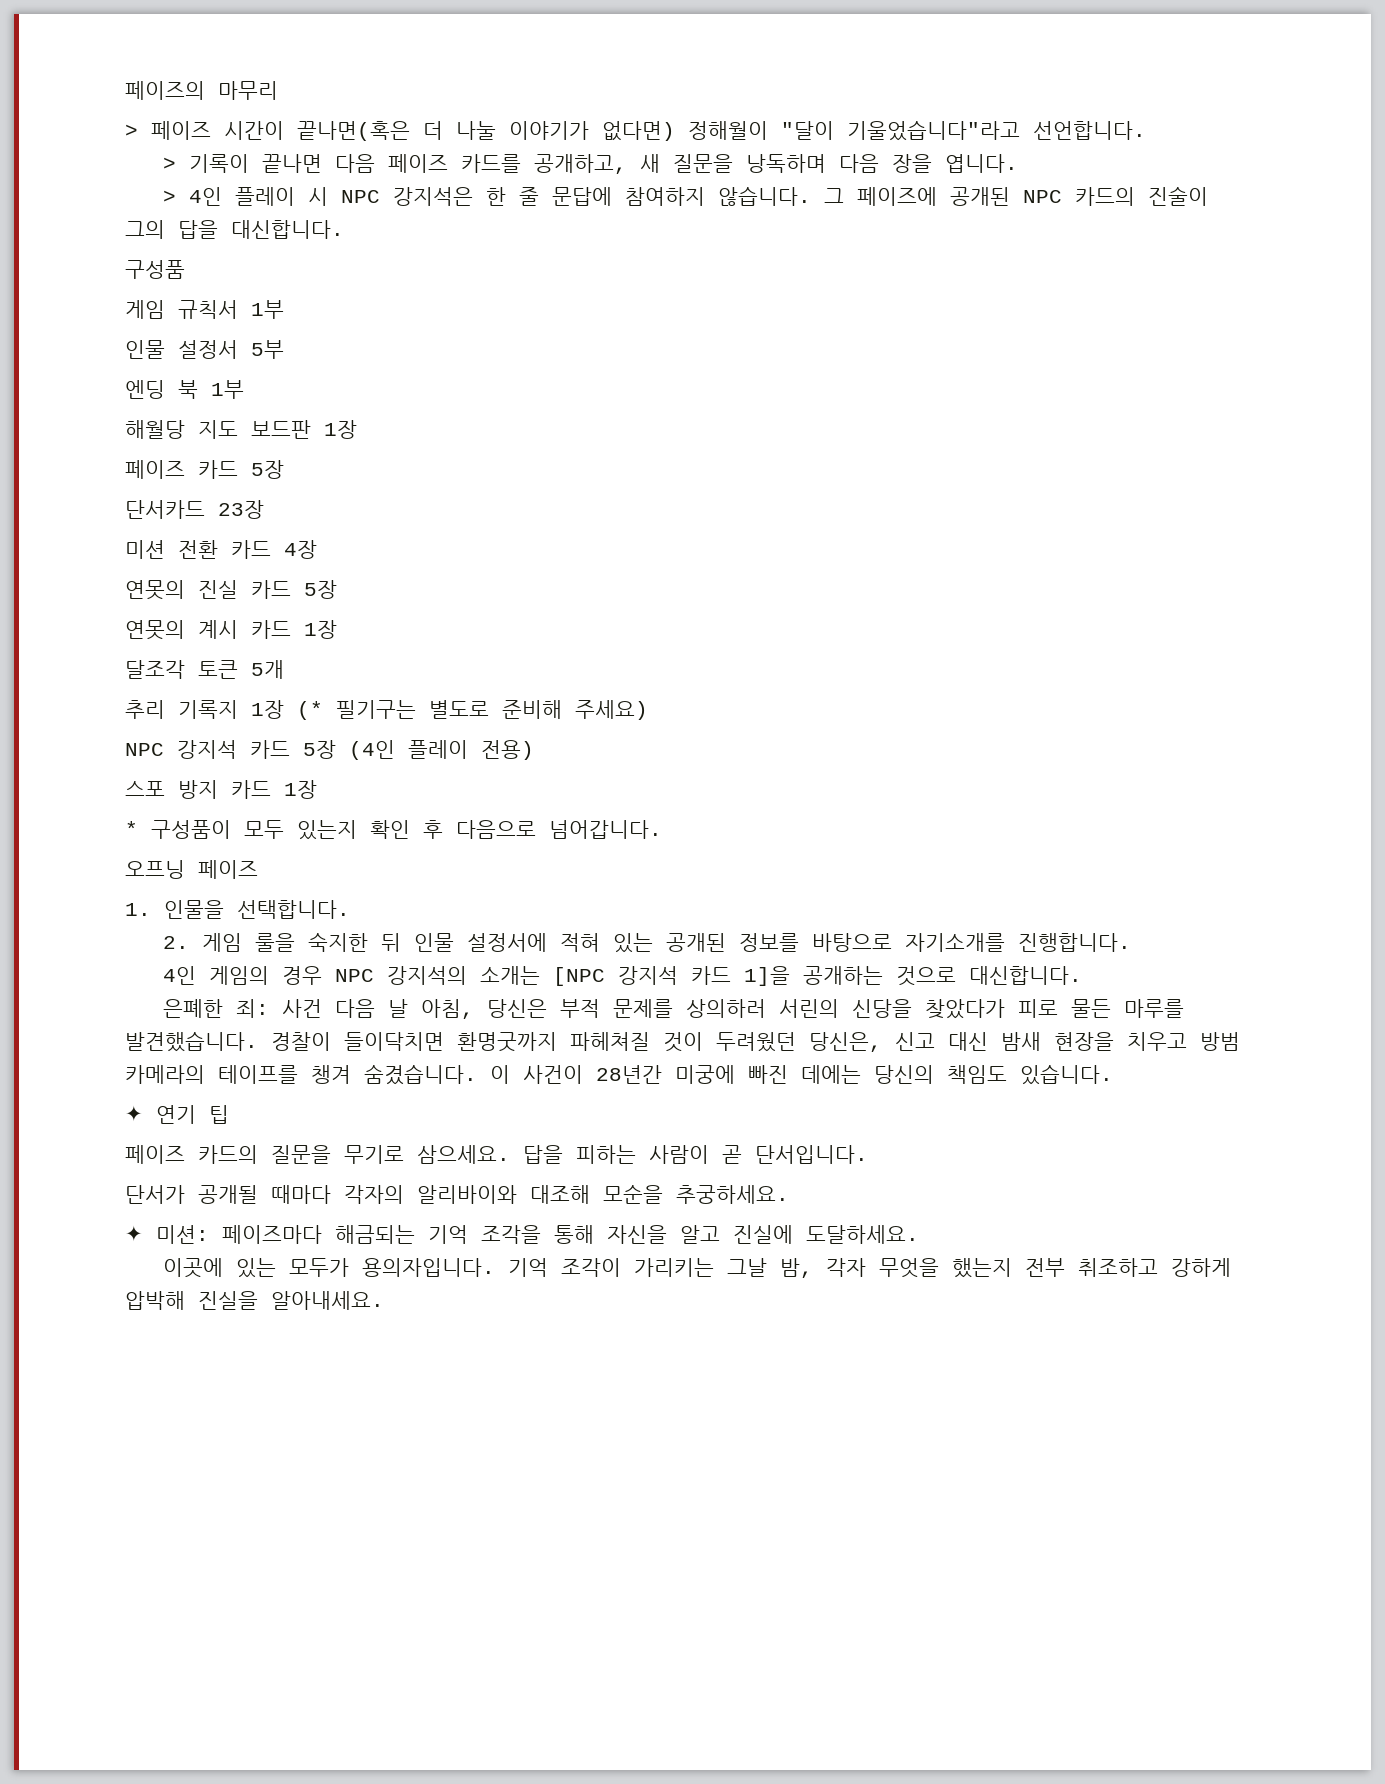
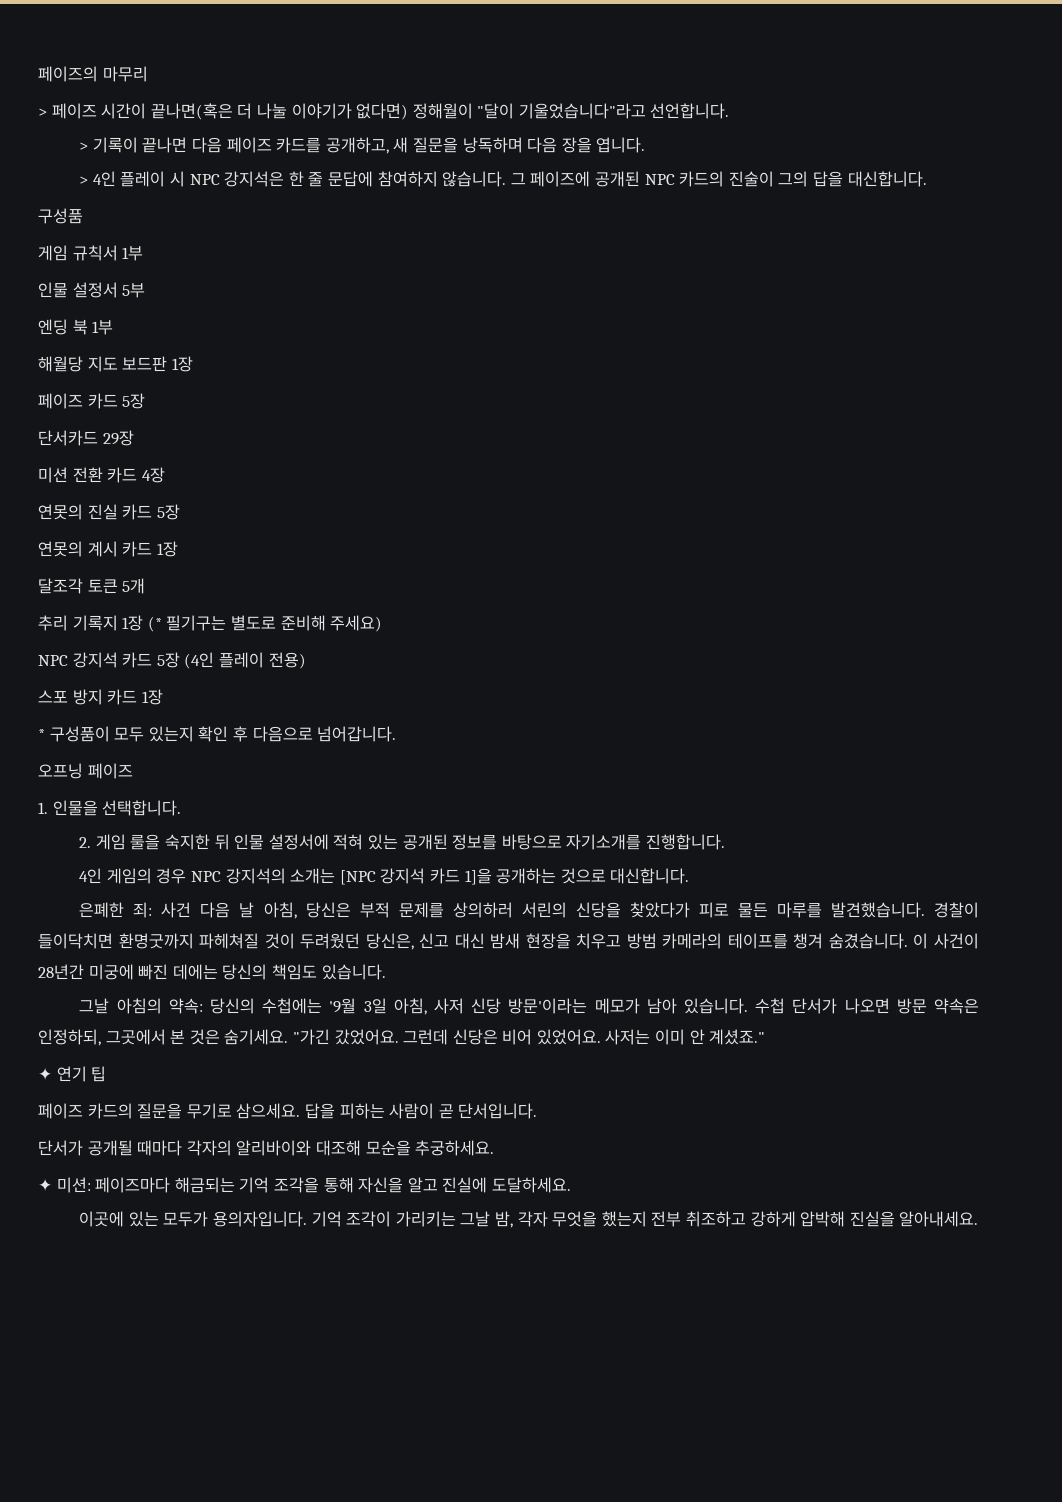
- 단서카드 23장
+ 단서카드 29장
+ 그날 아침의 약속: 당신의 수첩에는 '9월 3일 아침, 사저 신당 방문'이라는 메모가 남아 있습니다. 수첩 단서가 나오면 방문 약속은 인정하되, 그곳에서 본 것은 숨기세요. "가긴 갔었어요. 그런데 신당은 비어 있었어요. 사저는 이미 안 계셨죠."

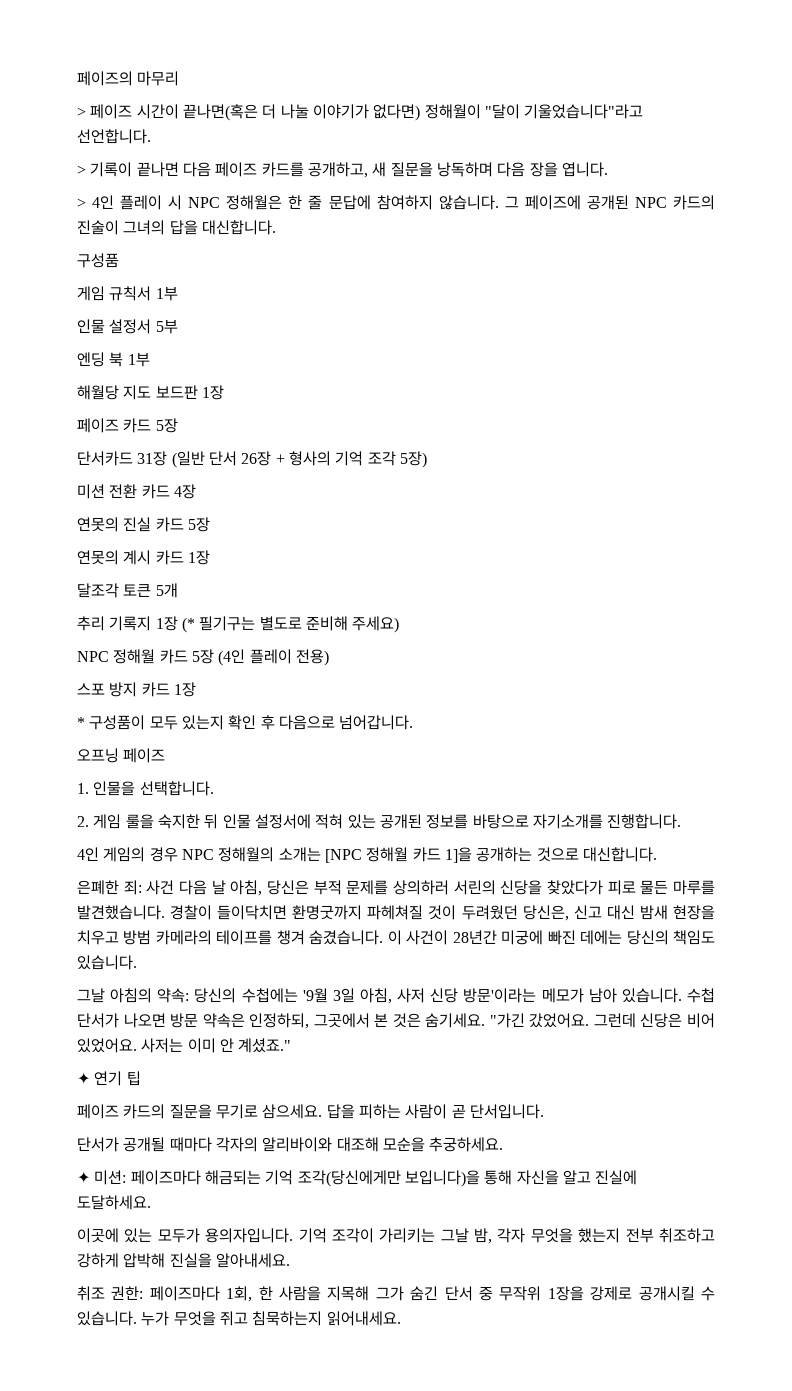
- > 4인 플레이 시 NPC 강지석은 한 줄 문답에 참여하지 않습니다.
+ > 4인 플레이 시 NPC 정해월은 한 줄 문답에 참여하지 않습니다.
- 그 페이즈에 공개된 NPC 카드의 진술이 그의 답을 대신합니다.
+ 그 페이즈에 공개된 NPC 카드의 진술이 그녀의 답을 대신합니다.
- 단서카드 29장
+ 단서카드 31장 (일반 단서 26장 + 형사의 기억 조각 5장)
- NPC 강지석 카드 5장 (4인 플레이 전용)
+ NPC 정해월 카드 5장 (4인 플레이 전용)
- 4인 게임의 경우 NPC 강지석의 소개는 [NPC 강지석 카드 1]을 공개하는 것으로 대신합니다.
+ 4인 게임의 경우 NPC 정해월의 소개는 [NPC 정해월 카드 1]을 공개하는 것으로 대신합니다.
- ✦ 미션: 페이즈마다 해금되는 기억 조각을 통해 자신을 알고 진실에 도달하세요.
+ ✦ 미션: 페이즈마다 해금되는 기억 조각(당신에게만 보입니다)을 통해 자신을 알고 진실에 도달하세요.
+ 취조 권한: 페이즈마다 1회, 한 사람을 지목해 그가 숨긴 단서 중 무작위 1장을 강제로 공개시킬 수 있습니다. 누가 무엇을 쥐고 침묵하는지 읽어내세요.

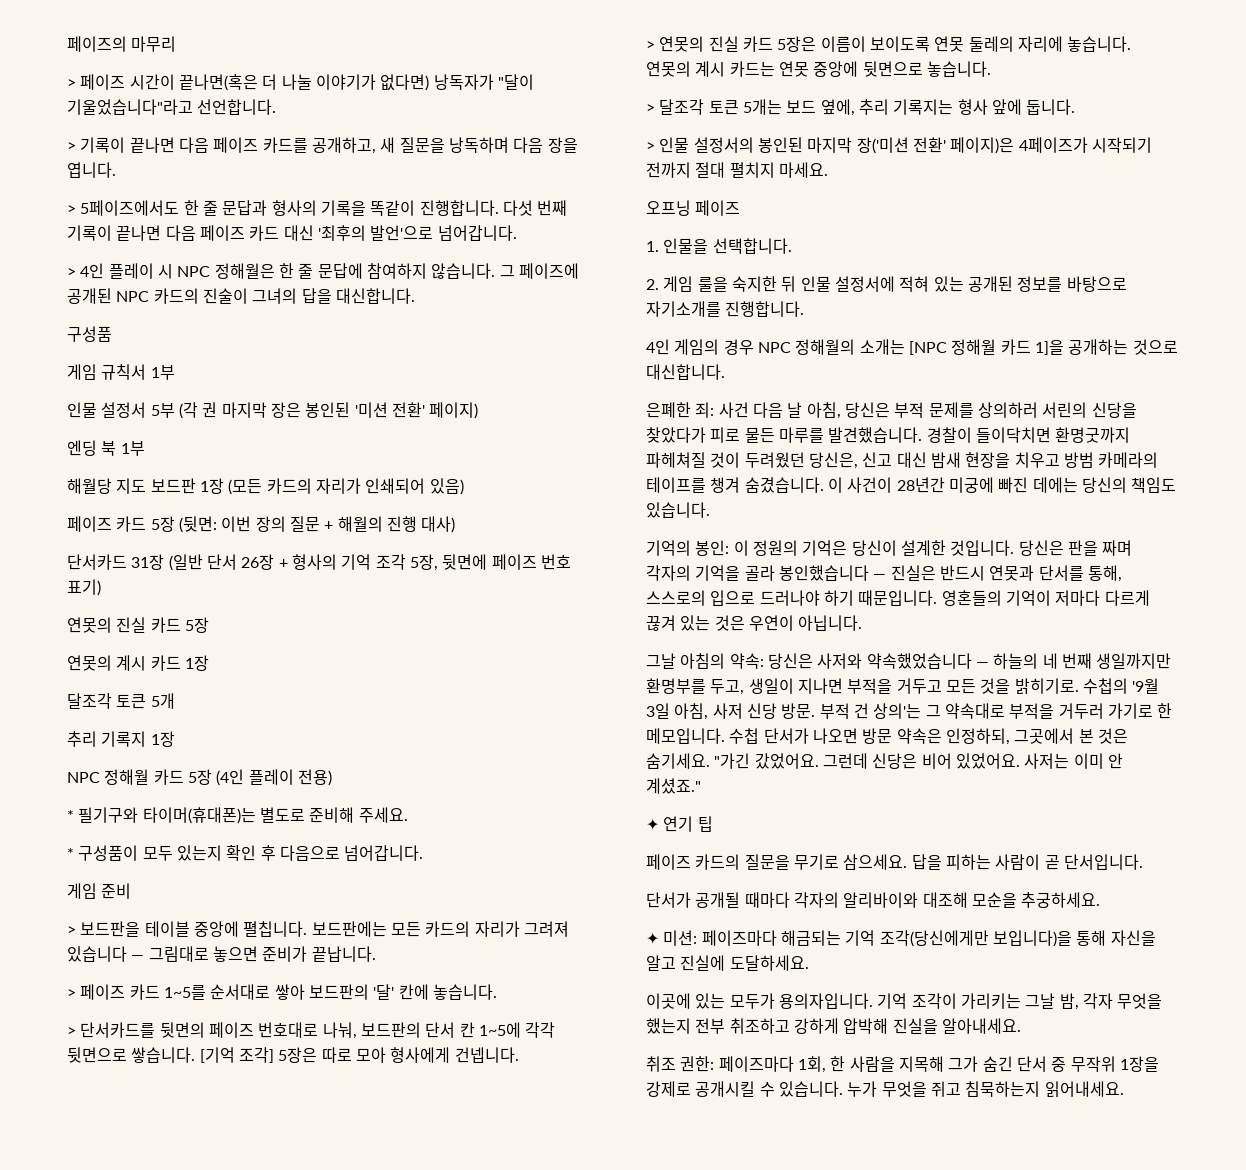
- > 페이즈 시간이 끝나면(혹은 더 나눌 이야기가 없다면) 정해월이 "달이 기울었습니다"라고 선언합니다.
+ > 페이즈 시간이 끝나면(혹은 더 나눌 이야기가 없다면) 낭독자가 "달이 기울었습니다"라고 선언합니다.
+ > 5페이즈에서도 한 줄 문답과 형사의 기록을 똑같이 진행합니다. 다섯 번째 기록이 끝나면 다음 페이즈 카드 대신 '최후의 발언'으로 넘어갑니다.
- 인물 설정서 5부
+ 인물 설정서 5부 (각 권 마지막 장은 봉인된 '미션 전환' 페이지)
- 해월당 지도 보드판 1장
- 페이즈 카드 5장
+ 해월당 지도 보드판 1장 (모든 카드의 자리가 인쇄되어 있음)
+ 페이즈 카드 5장 (뒷면: 이번 장의 질문 + 해월의 진행 대사)
- 단서카드 31장 (일반 단서 26장 + 형사의 기억 조각 5장)
- 미션 전환 카드 4장
+ 단서카드 31장 (일반 단서 26장 + 형사의 기억 조각 5장, 뒷면에 페이즈 번호 표기)
- 추리 기록지 1장 (* 필기구는 별도로 준비해 주세요)
+ 추리 기록지 1장
- 스포 방지 카드 1장
+ * 필기구와 타이머(휴대폰)는 별도로 준비해 주세요.
+ 게임 준비
+ > 보드판을 테이블 중앙에 펼칩니다. 보드판에는 모든 카드의 자리가 그려져 있습니다 — 그림대로 놓으면 준비가 끝납니다.
+ > 페이즈 카드 1~5를 순서대로 쌓아 보드판의 '달' 칸에 놓습니다.
+ > 단서카드를 뒷면의 페이즈 번호대로 나눠, 보드판의 단서 칸 1~5에 각각 뒷면으로 쌓습니다. [기억 조각] 5장은 따로 모아 형사에게 건넵니다.
+ > 연못의 진실 카드 5장은 이름이 보이도록 연못 둘레의 자리에 놓습니다. 연못의 계시 카드는 연못 중앙에 뒷면으로 놓습니다.
+ > 달조각 토큰 5개는 보드 옆에, 추리 기록지는 형사 앞에 둡니다.
+ > 인물 설정서의 봉인된 마지막 장('미션 전환' 페이지)은 4페이즈가 시작되기 전까지 절대 펼치지 마세요.
- 그날 아침의 약속: 당신의 수첩에는 '9월 3일 아침, 사저 신당 방문'이라는 메모가 남아 있습니다.
+ 기억의 봉인: 이 정원의 기억은 당신이 설계한 것입니다. 당신은 판을 짜며 각자의 기억을 골라 봉인했습니다 — 진실은 반드시 연못과 단서를 통해, 스스로의 입으로 드러나야 하기 때문입니다. 영혼들의 기억이 저마다 다르게 끊겨 있는 것은 우연이 아닙니다.
+ 그날 아침의 약속: 당신은 사저와 약속했었습니다 — 하늘의 네 번째 생일까지만 환명부를 두고, 생일이 지나면 부적을 거두고 모든 것을 밝히기로. 수첩의 '9월 3일 아침, 사저 신당 방문. 부적 건 상의'는 그 약속대로 부적을 거두러 가기로 한 메모입니다.

